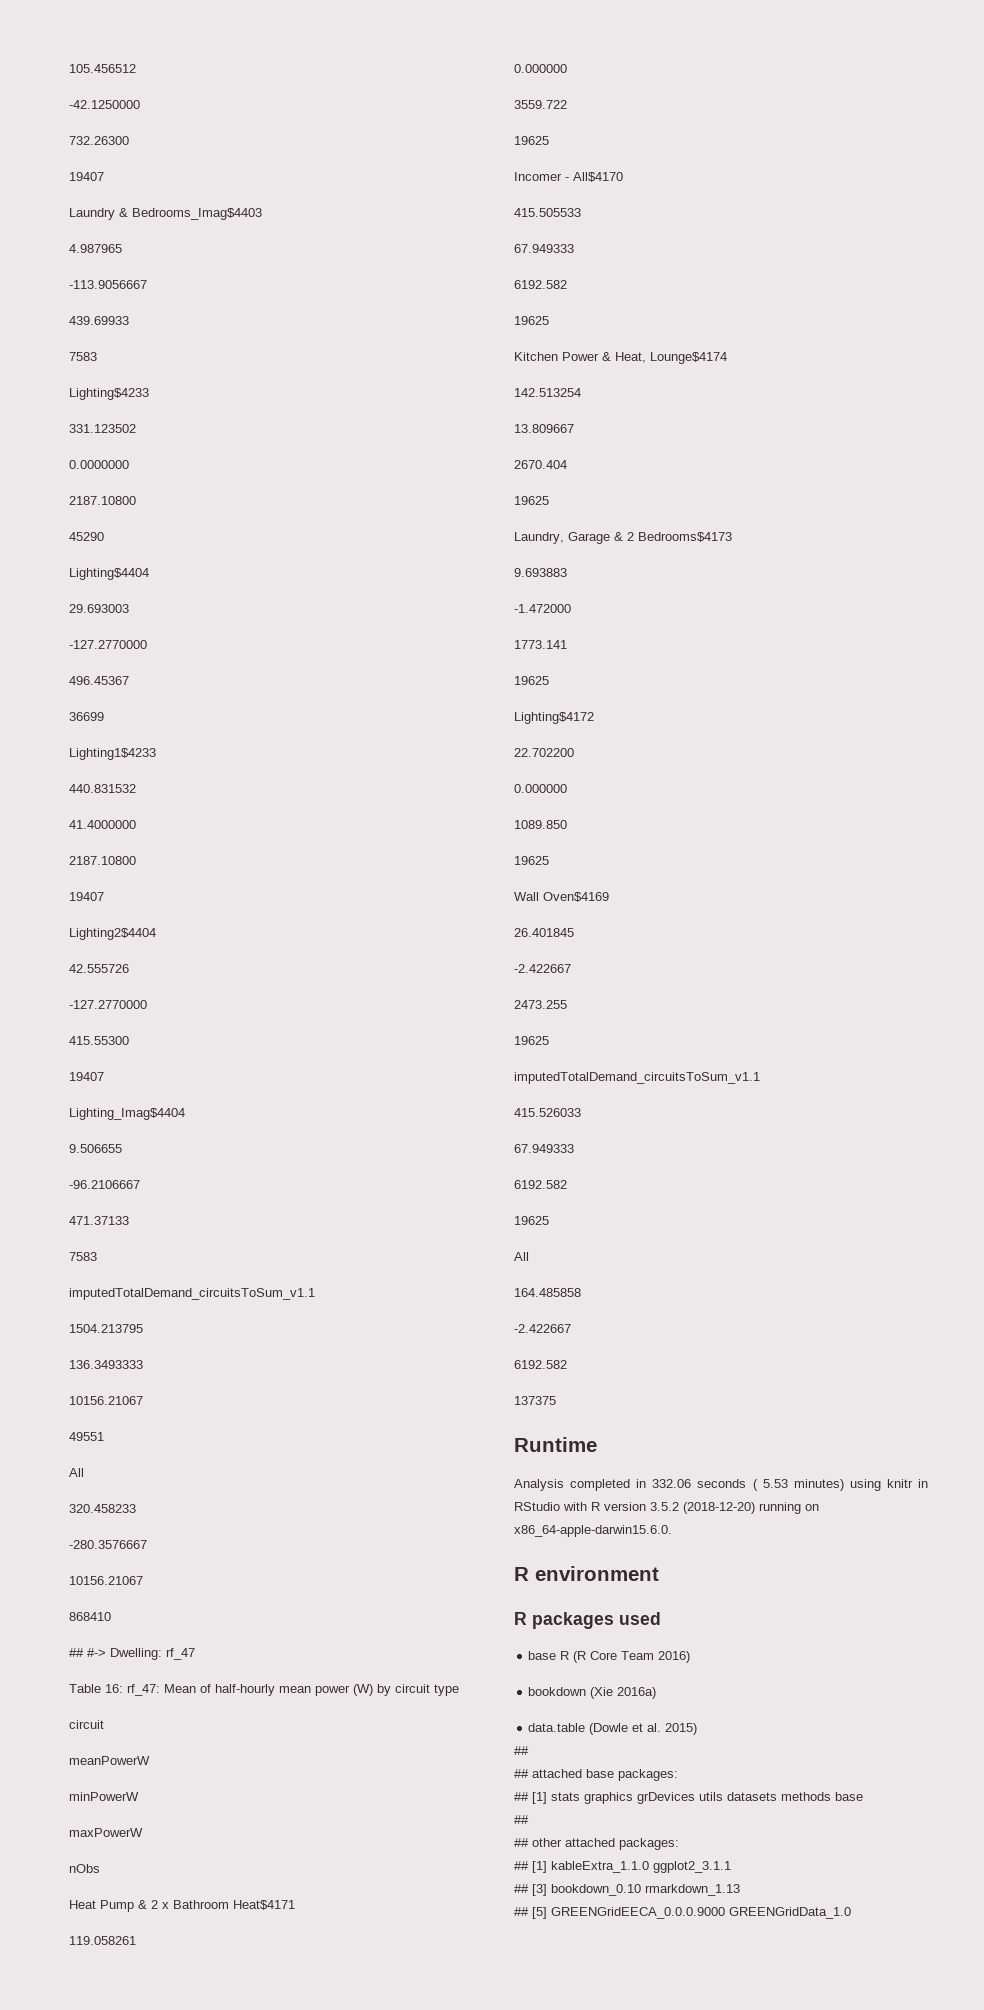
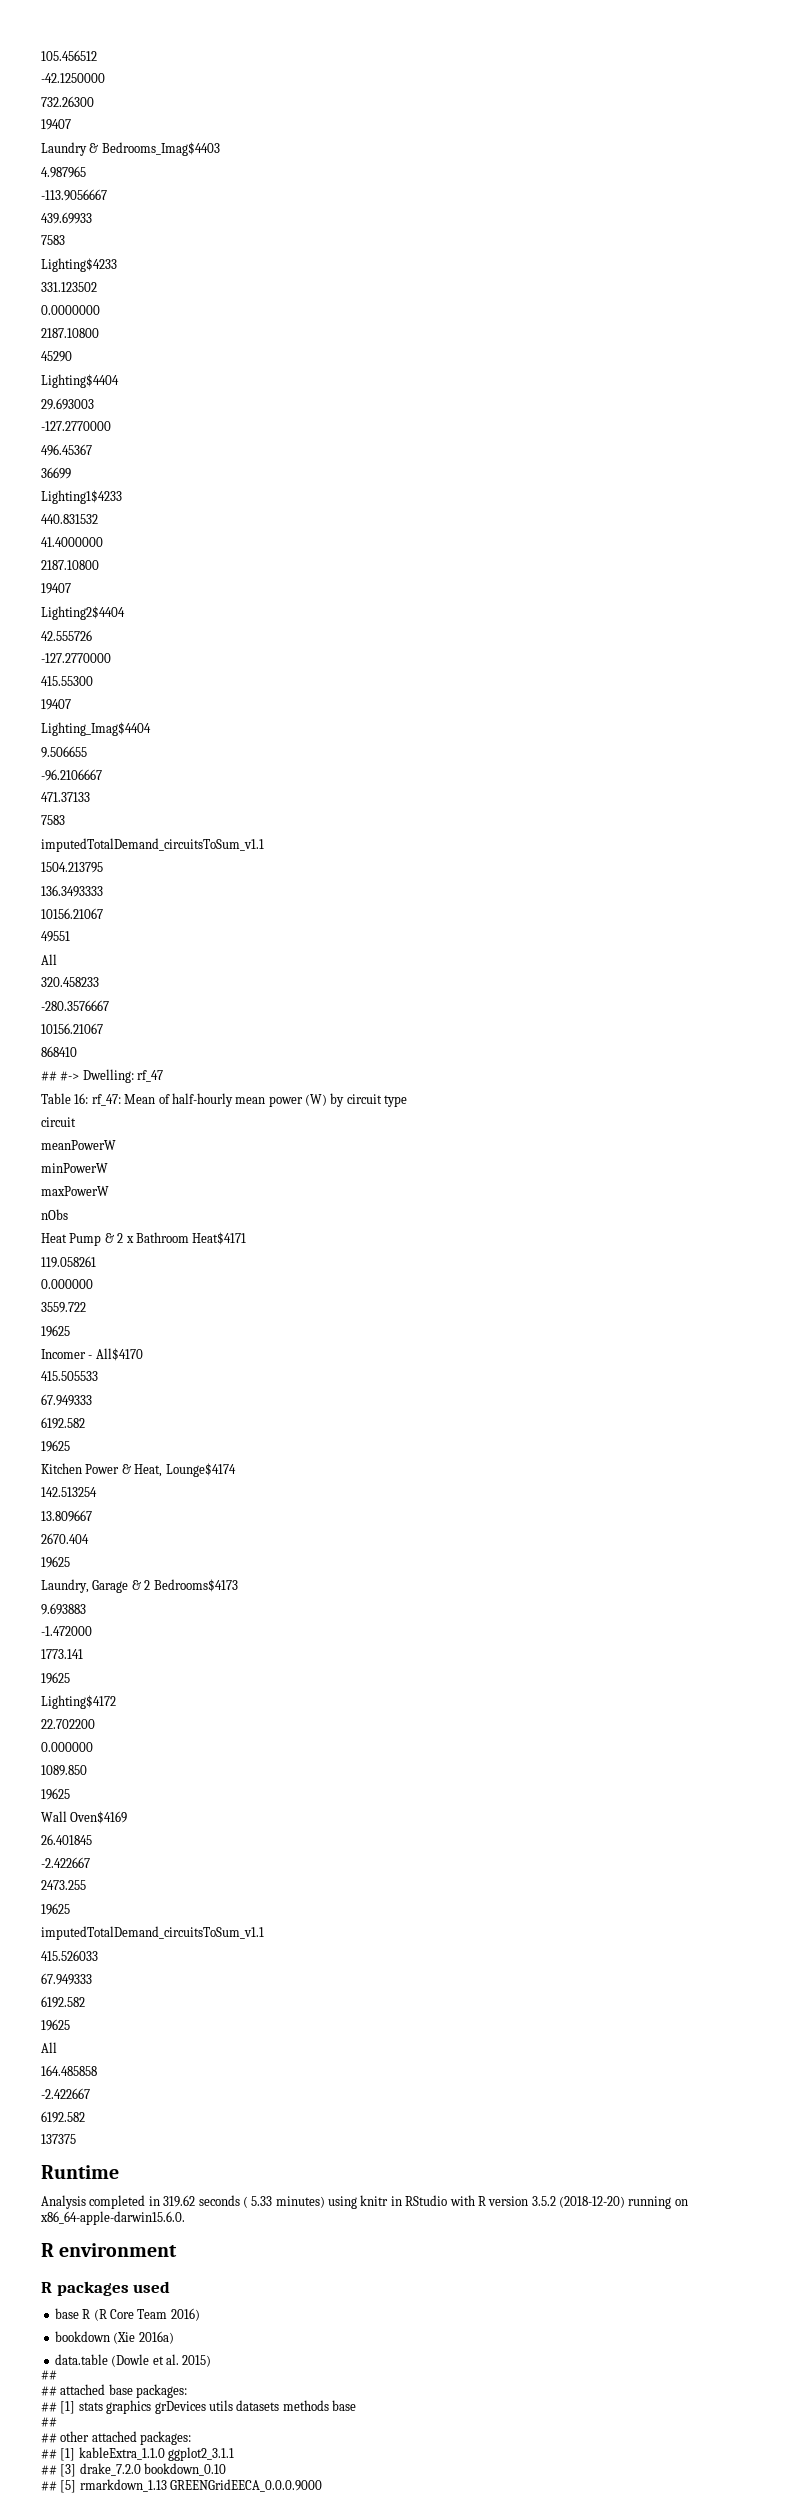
- Analysis completed in 332.06 seconds ( 5.53 minutes) using knitr in RStudio with R version 3.5.2 (2018-12-20) running on x86_64-apple-darwin15.6.0.
+ Analysis completed in 319.62 seconds ( 5.33 minutes) using knitr in RStudio with R version 3.5.2 (2018-12-20) running on x86_64-apple-darwin15.6.0.
- ## [3] bookdown_0.10 rmarkdown_1.13
+ ## [3] drake_7.2.0 bookdown_0.10
- ## [5] GREENGridEECA_0.0.0.9000 GREENGridData_1.0
+ ## [5] rmarkdown_1.13 GREENGridEECA_0.0.0.9000

